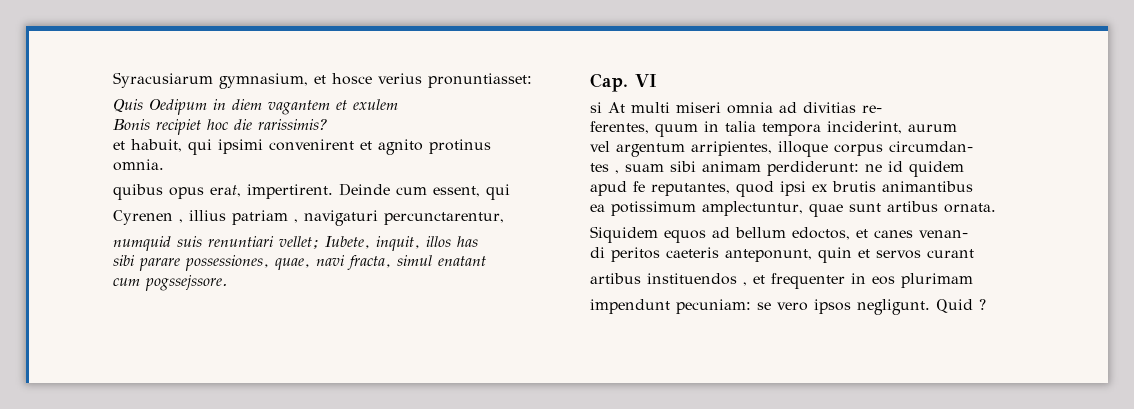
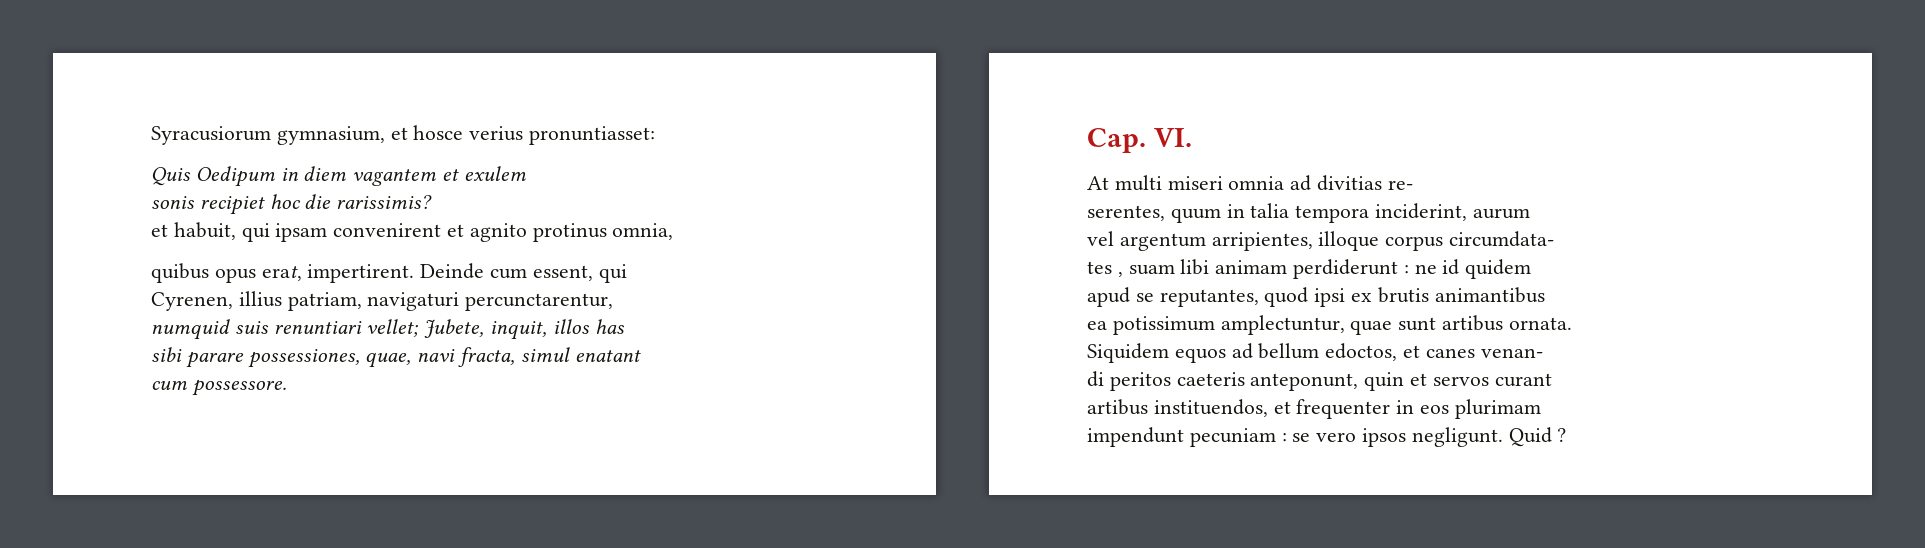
- Syracusiarum gymnasium, et hosce verius pronuntiasset:
+ Syracusiorum gymnasium, et hosce verius pronuntiasset:
- Bonis recipiet hoc die rarissimis?
+ sonis recipiet hoc die rarissimis?
- et habuit, qui ipsimi convenirent et agnito protinus omnia.
+ et habuit, qui ipsam convenirent et agnito protinus omnia,
- Cyrenen , illius patriam , navigaturi percunctarentur,
+ Cyrenen, illius patriam, navigaturi percunctarentur,
- numquid suis renuntiari vellet; Iubete, inquit, illos has
+ numquid suis renuntiari vellet; Jubete, inquit, illos has
- cum pogssejssore.
+ cum possessore.
- Cap. VI
- si At multi miseri omnia ad divitias re-
+ Cap. VI.
+ At multi miseri omnia ad divitias re-
- ferentes, quum in talia tempora inciderint, aurum
+ serentes, quum in talia tempora inciderint, aurum
- vel argentum arripientes, illoque corpus circumdan-
+ vel argentum arripientes, illoque corpus circumdata-
- tes , suam sibi animam perdiderunt: ne id quidem
+ tes , suam libi animam perdiderunt : ne id quidem
- apud fe reputantes, quod ipsi ex brutis animantibus
+ apud se reputantes, quod ipsi ex brutis animantibus
- artibus instituendos , et frequenter in eos plurimam
+ artibus instituendos, et frequenter in eos plurimam
- impendunt pecuniam: se vero ipsos negligunt.
+ impendunt pecuniam : se vero ipsos negligunt.

